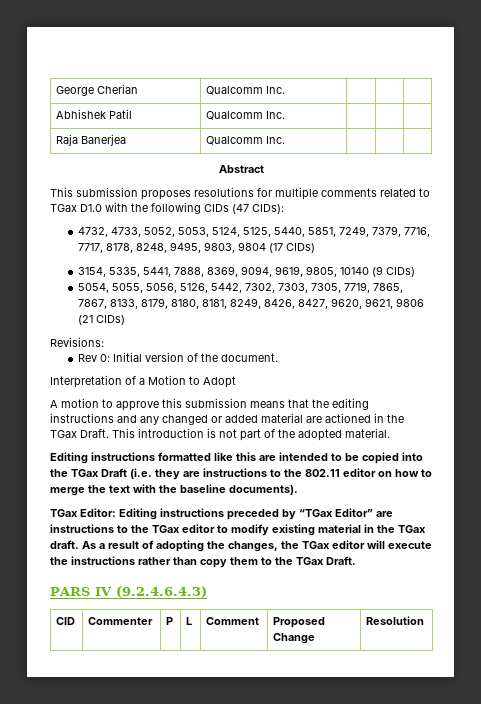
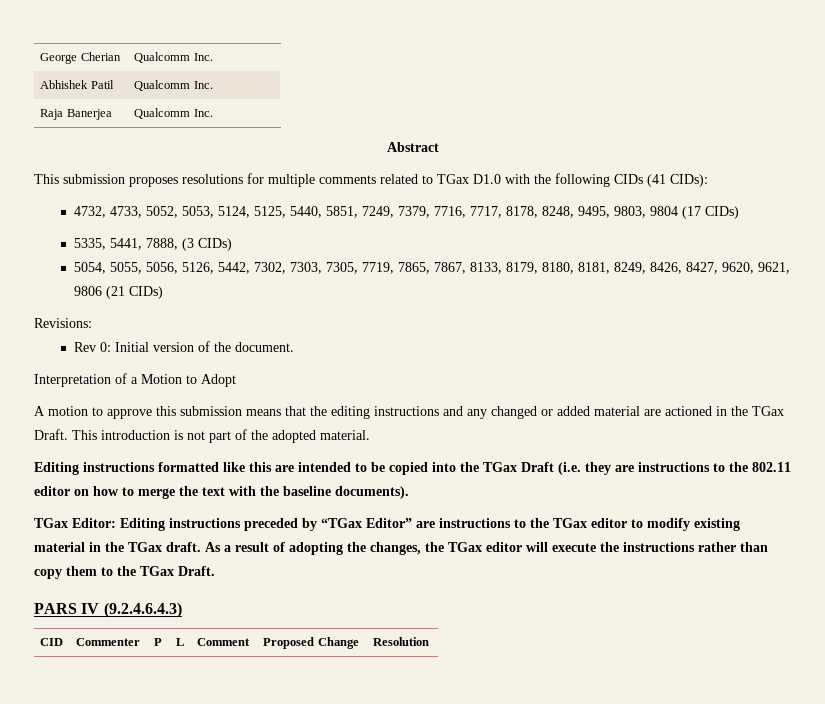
- This submission proposes resolutions for multiple comments related to TGax D1.0 with the following CIDs (47 CIDs):
+ This submission proposes resolutions for multiple comments related to TGax D1.0 with the following CIDs (41 CIDs):
- 3154, 5335, 5441, 7888, 8369, 9094, 9619, 9805, 10140 (9 CIDs)
+ 5335, 5441, 7888, (3 CIDs)

